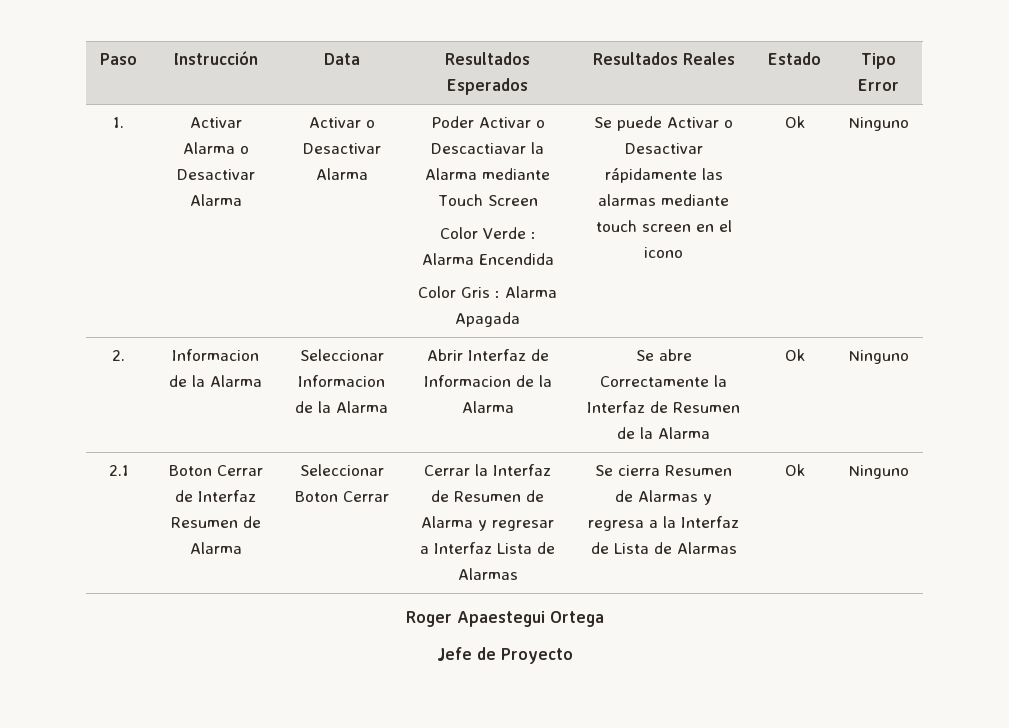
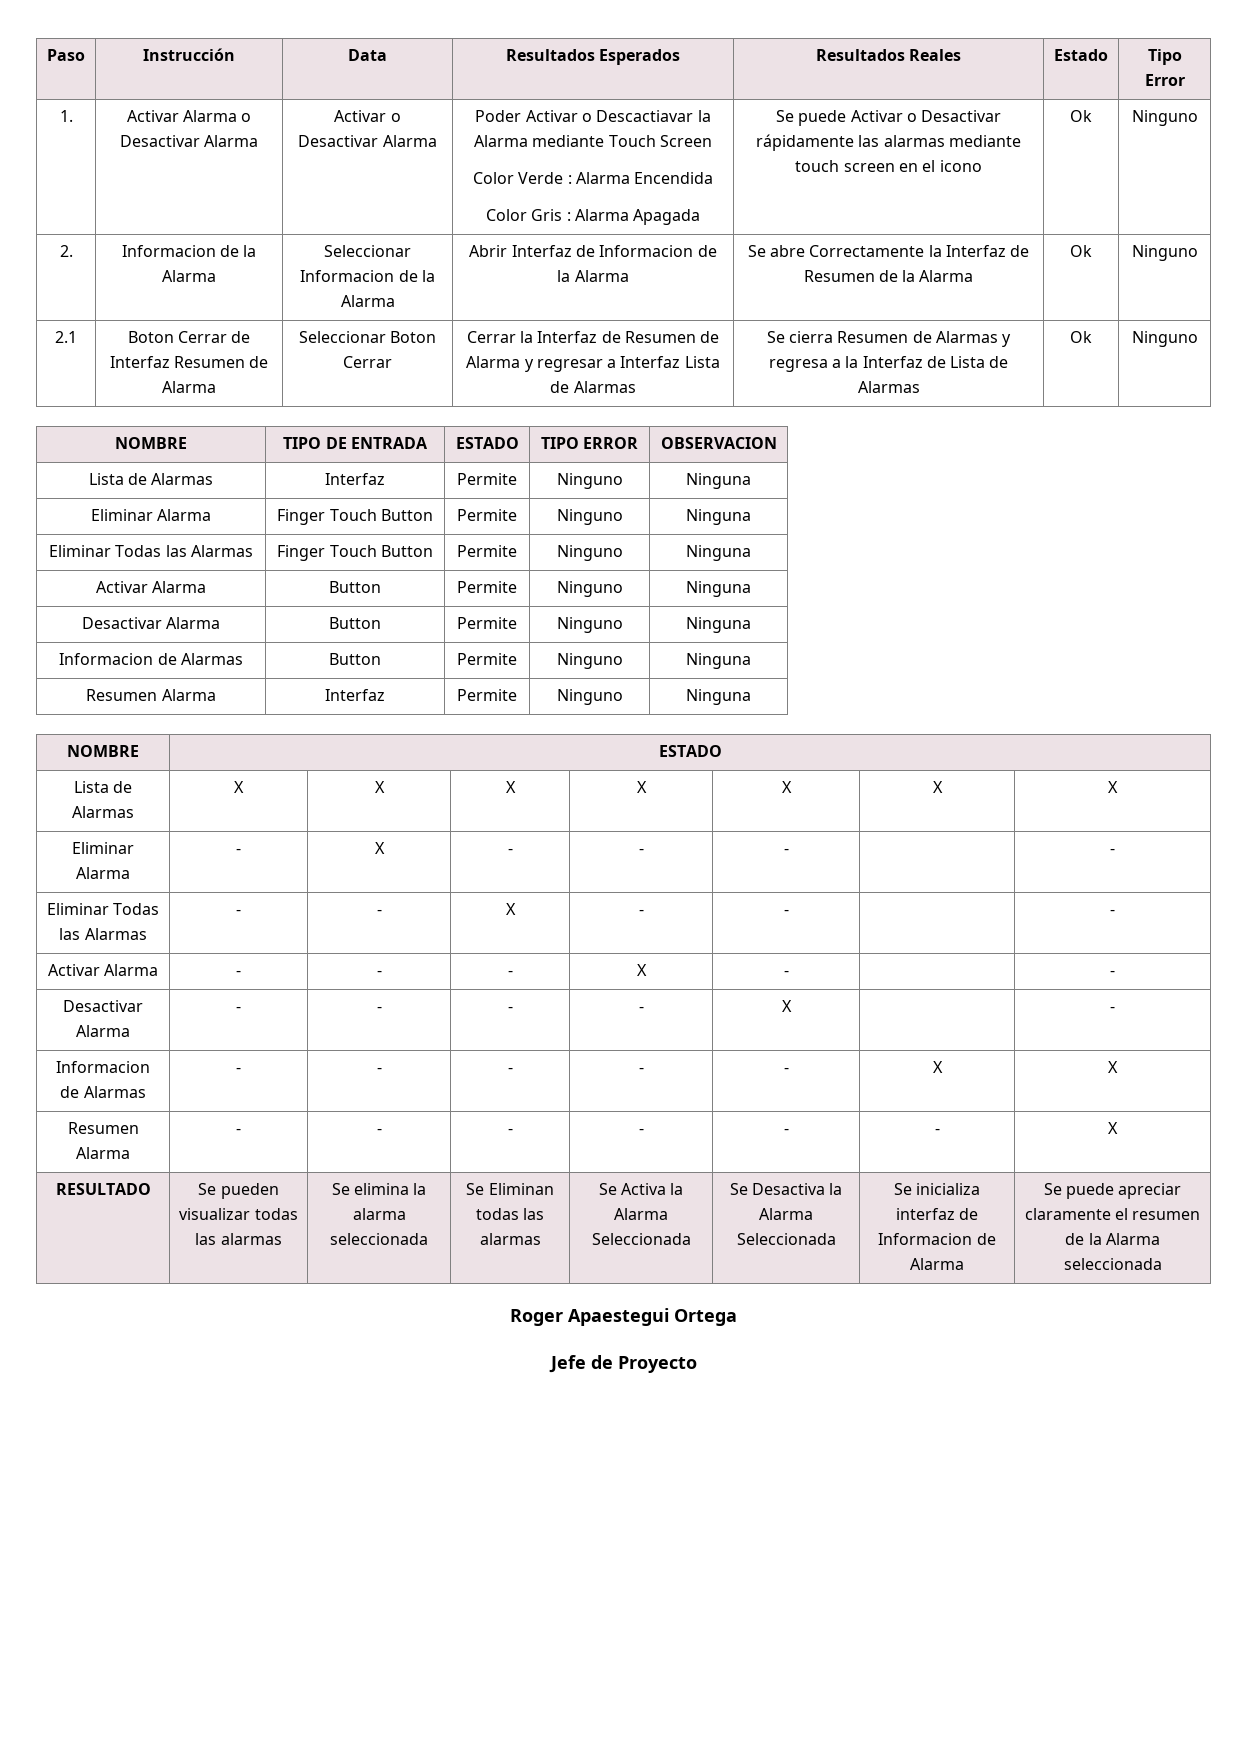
+ NOMBRE | TIPO DE ENTRADA | ESTADO | TIPO ERROR | OBSERVACION
+ Lista de Alarmas | Interfaz | Permite | Ninguno | Ninguna
+ Eliminar Alarma | Finger Touch Button | Permite | Ninguno | Ninguna
+ Eliminar Todas las Alarmas | Finger Touch Button | Permite | Ninguno | Ninguna
+ Activar Alarma | Button | Permite | Ninguno | Ninguna
+ Desactivar Alarma | Button | Permite | Ninguno | Ninguna
+ Informacion de Alarmas | Button | Permite | Ninguno | Ninguna
+ Resumen Alarma | Interfaz | Permite | Ninguno | Ninguna
+ NOMBRE | ESTADO
+ Lista de Alarmas | X | X | X | X | X | X | X
+ Eliminar Alarma | - | X | - | - | - | | -
+ Eliminar Todas las Alarmas | - | - | X | - | - | | -
+ Activar Alarma | - | - | - | X | - | | -
+ Desactivar Alarma | - | - | - | - | X | | -
+ Informacion de Alarmas | - | - | - | - | - | X | X
+ Resumen Alarma | - | - | - | - | - | - | X
+ RESULTADO | Se pueden visualizar todas las alarmas | Se elimina la alarma seleccionada | Se Eliminan todas las alarmas | Se Activa la Alarma Seleccionada | Se Desactiva la Alarma Seleccionada | Se inicializa interfaz de Informacion de Alarma | Se puede apreciar claramente el resumen de la Alarma seleccionada

